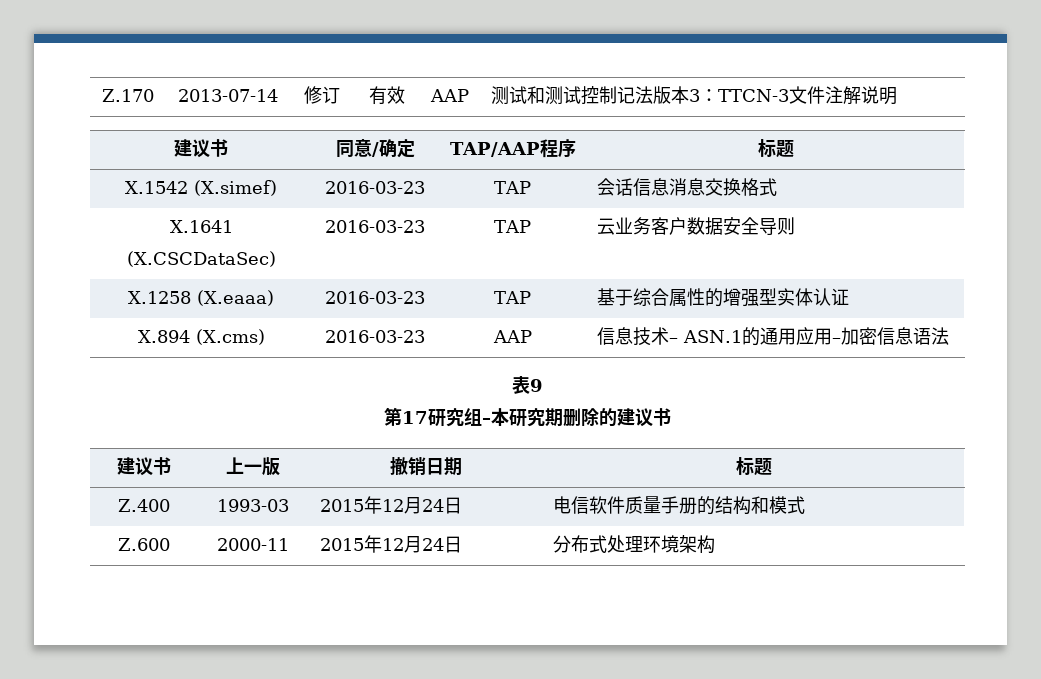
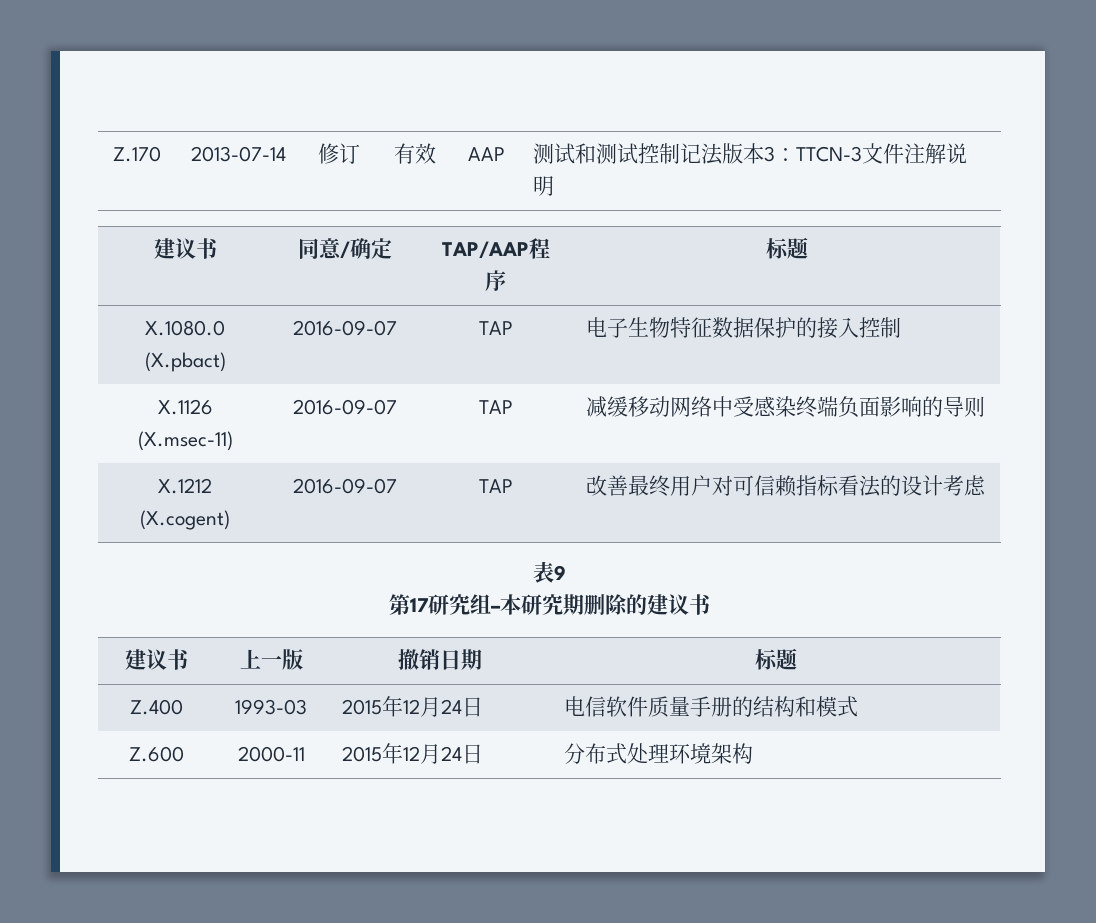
- X.1542 (X.simef) | 2016-03-23 | TAP | 会话信息消息交换格式
- X.1641 (X.CSCDataSec) | 2016-03-23 | TAP | 云业务客户数据安全导则
- X.1258 (X.eaaa) | 2016-03-23 | TAP | 基于综合属性的增强型实体认证
- X.894 (X.cms) | 2016-03-23 | AAP | 信息技术– ASN.1的通用应用–加密信息语法
+ X.1080.0 (X.pbact) | 2016-09-07 | TAP | 电子生物特征数据保护的接入控制
+ X.1126 (X.msec-11) | 2016-09-07 | TAP | 减缓移动网络中受感染终端负面影响的导则
+ X.1212 (X.cogent) | 2016-09-07 | TAP | 改善最终用户对可信赖指标看法的设计考虑

